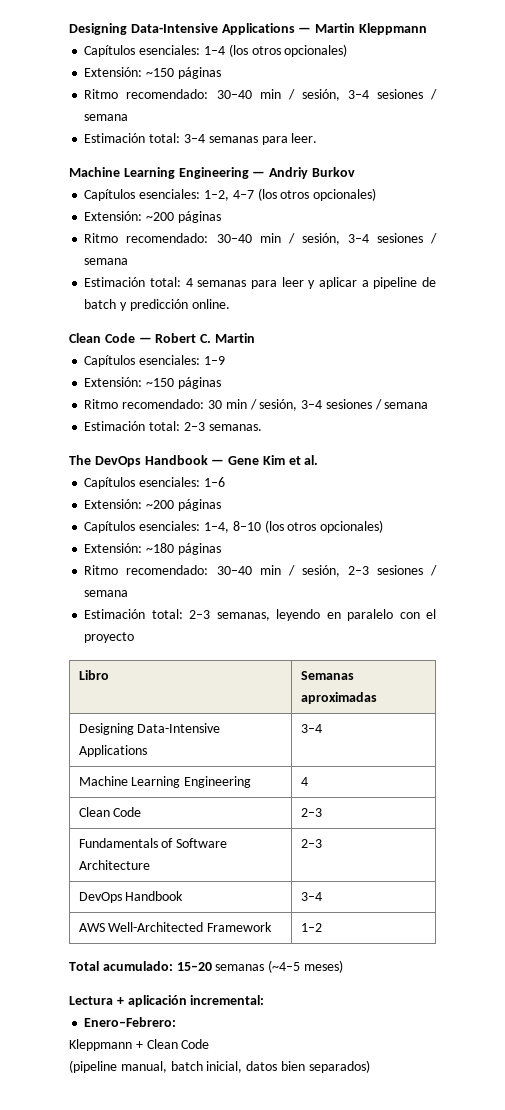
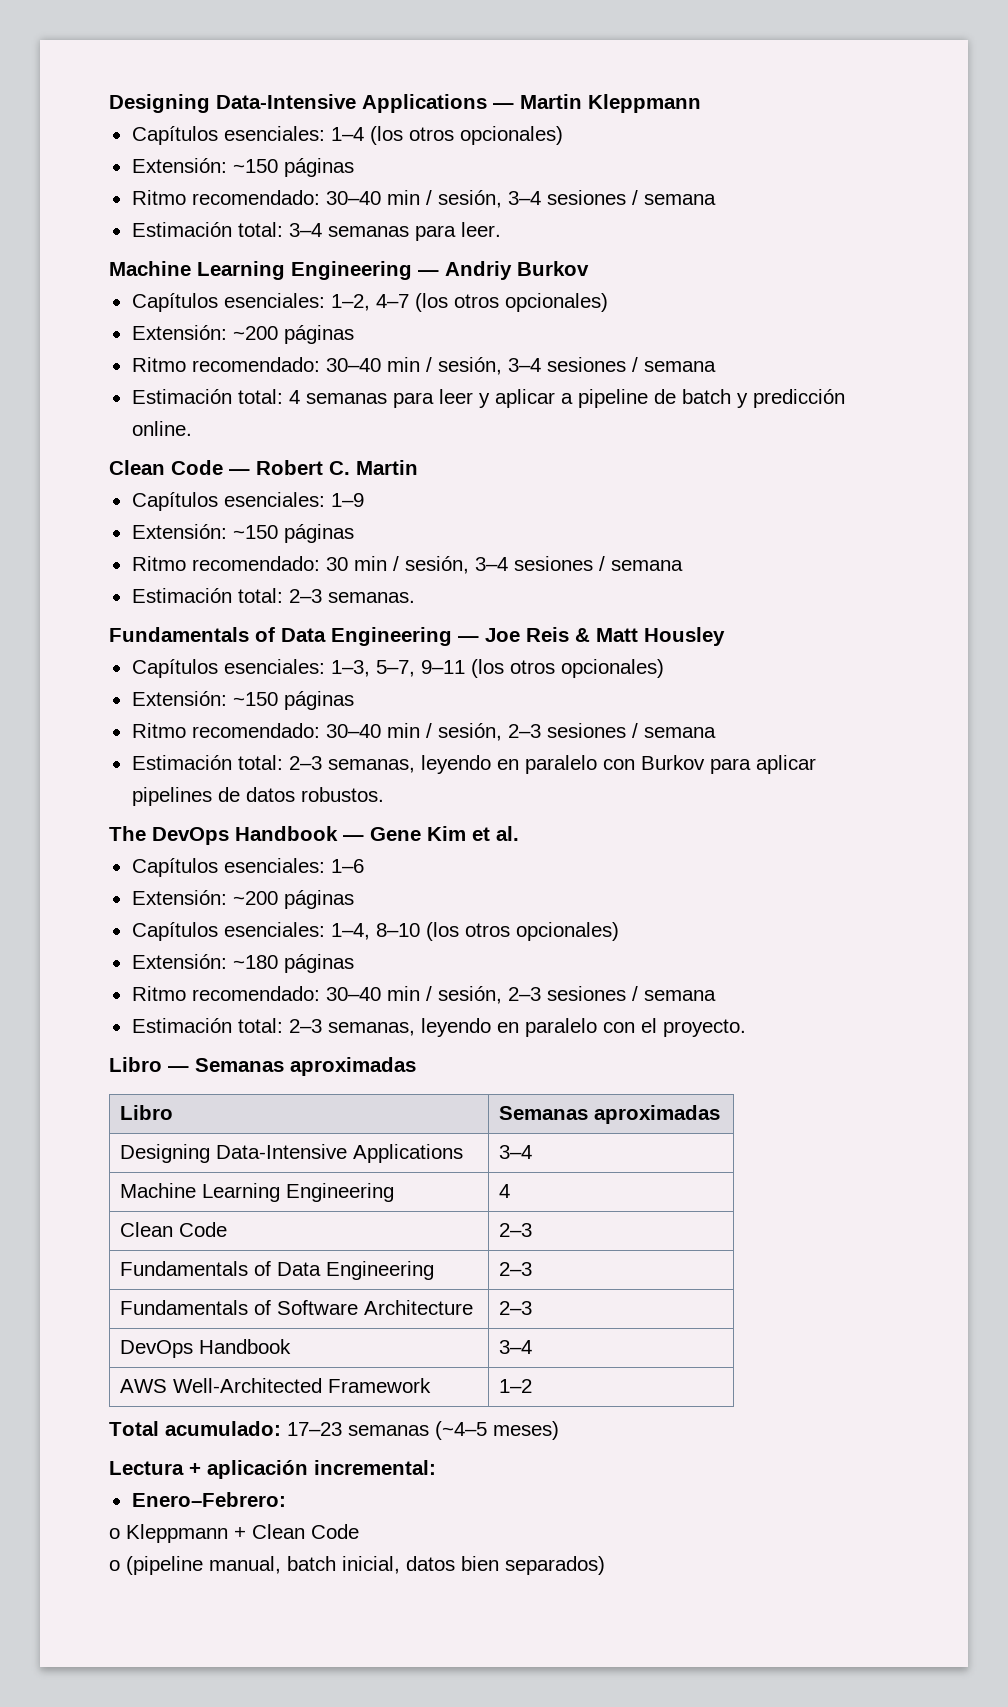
+ Fundamentals of Data Engineering — Joe Reis & Matt Housley
+ Capítulos esenciales: 1–3, 5–7, 9–11 (los otros opcionales)
+ Extensión: ~150 páginas
+ Ritmo recomendado: 30–40 min / sesión, 2–3 sesiones / semana
+ Estimación total: 2–3 semanas, leyendo en paralelo con Burkov para aplicar pipelines de datos robustos.
- Estimación total: 2–3 semanas, leyendo en paralelo con el proyecto
+ Estimación total: 2–3 semanas, leyendo en paralelo con el proyecto.
+ Libro — Semanas aproximadas
+ Fundamentals of Data Engineering | 2–3
- Total acumulado: 15–20 semanas (~4–5 meses)
+ Total acumulado: 17–23 semanas (~4–5 meses)
- Kleppmann + Clean Code
+ o Kleppmann + Clean Code
- (pipeline manual, batch inicial, datos bien separados)
+ o (pipeline manual, batch inicial, datos bien separados)

